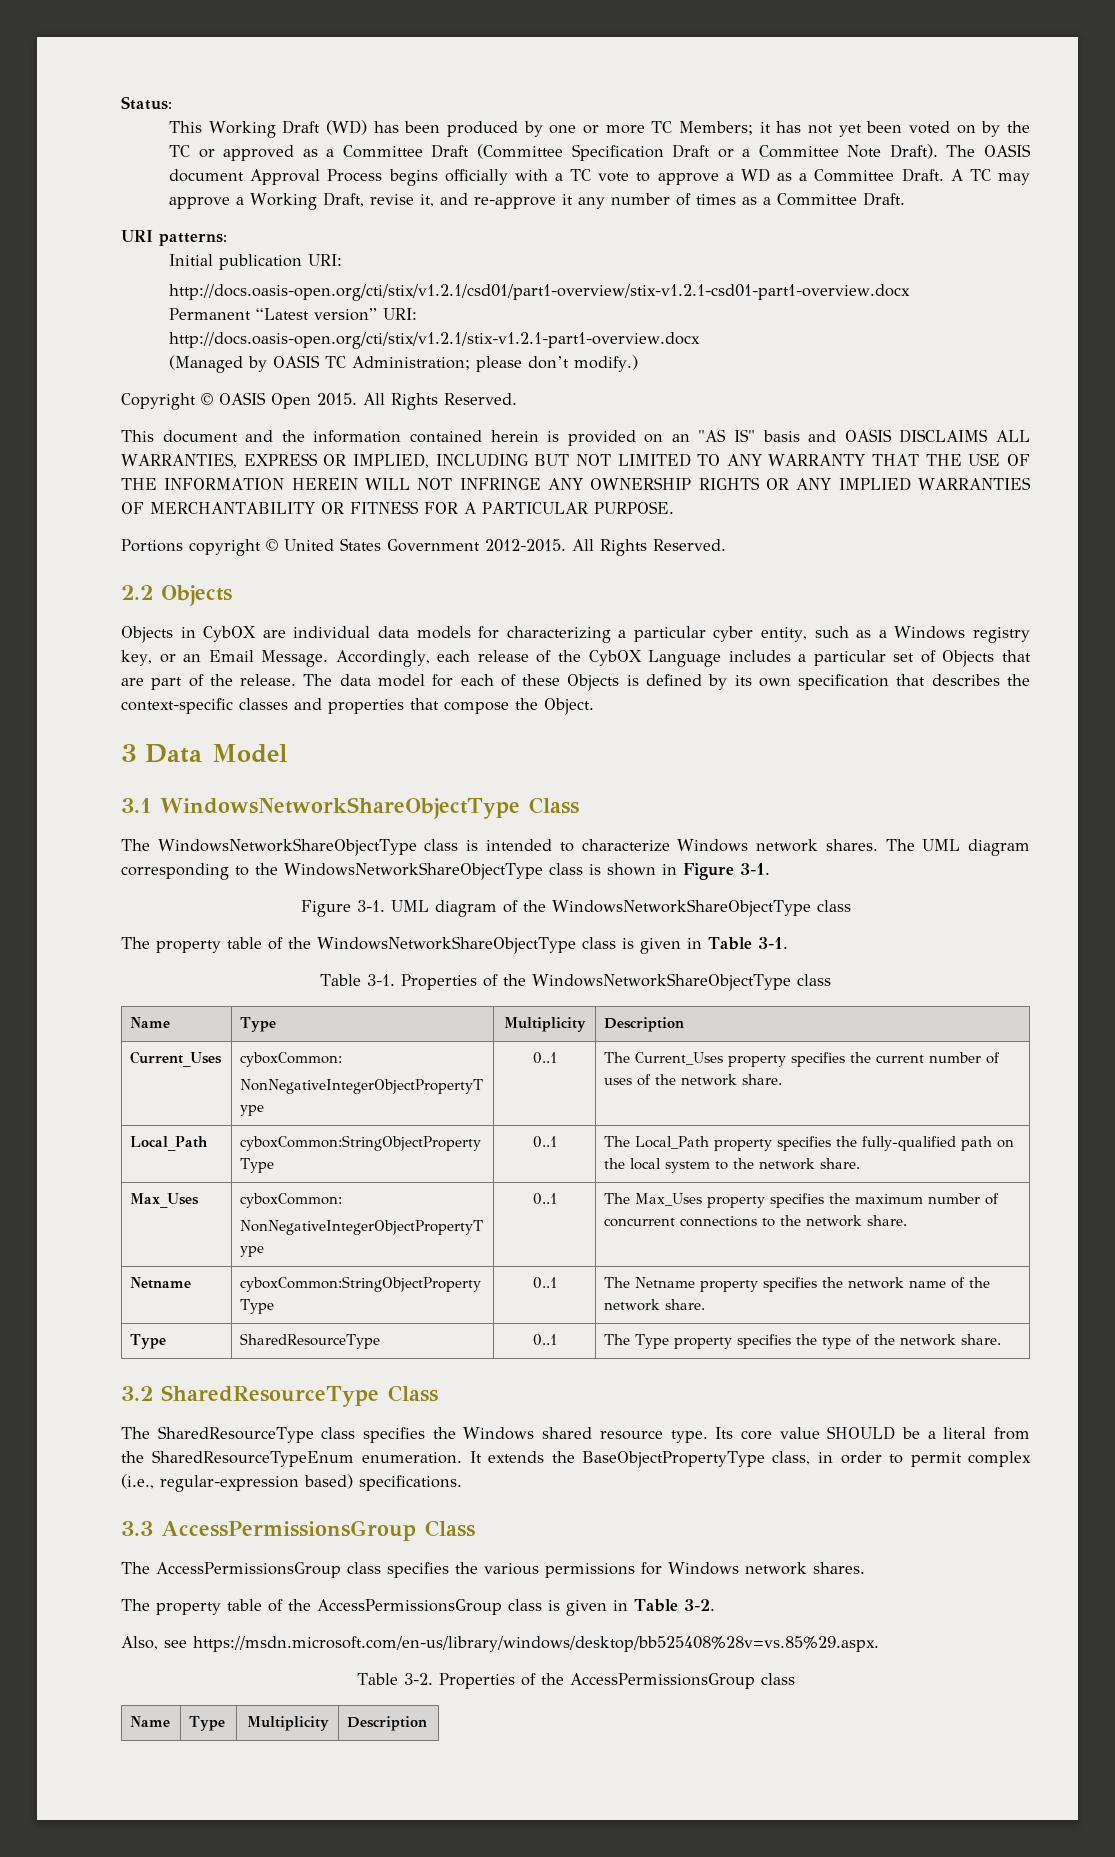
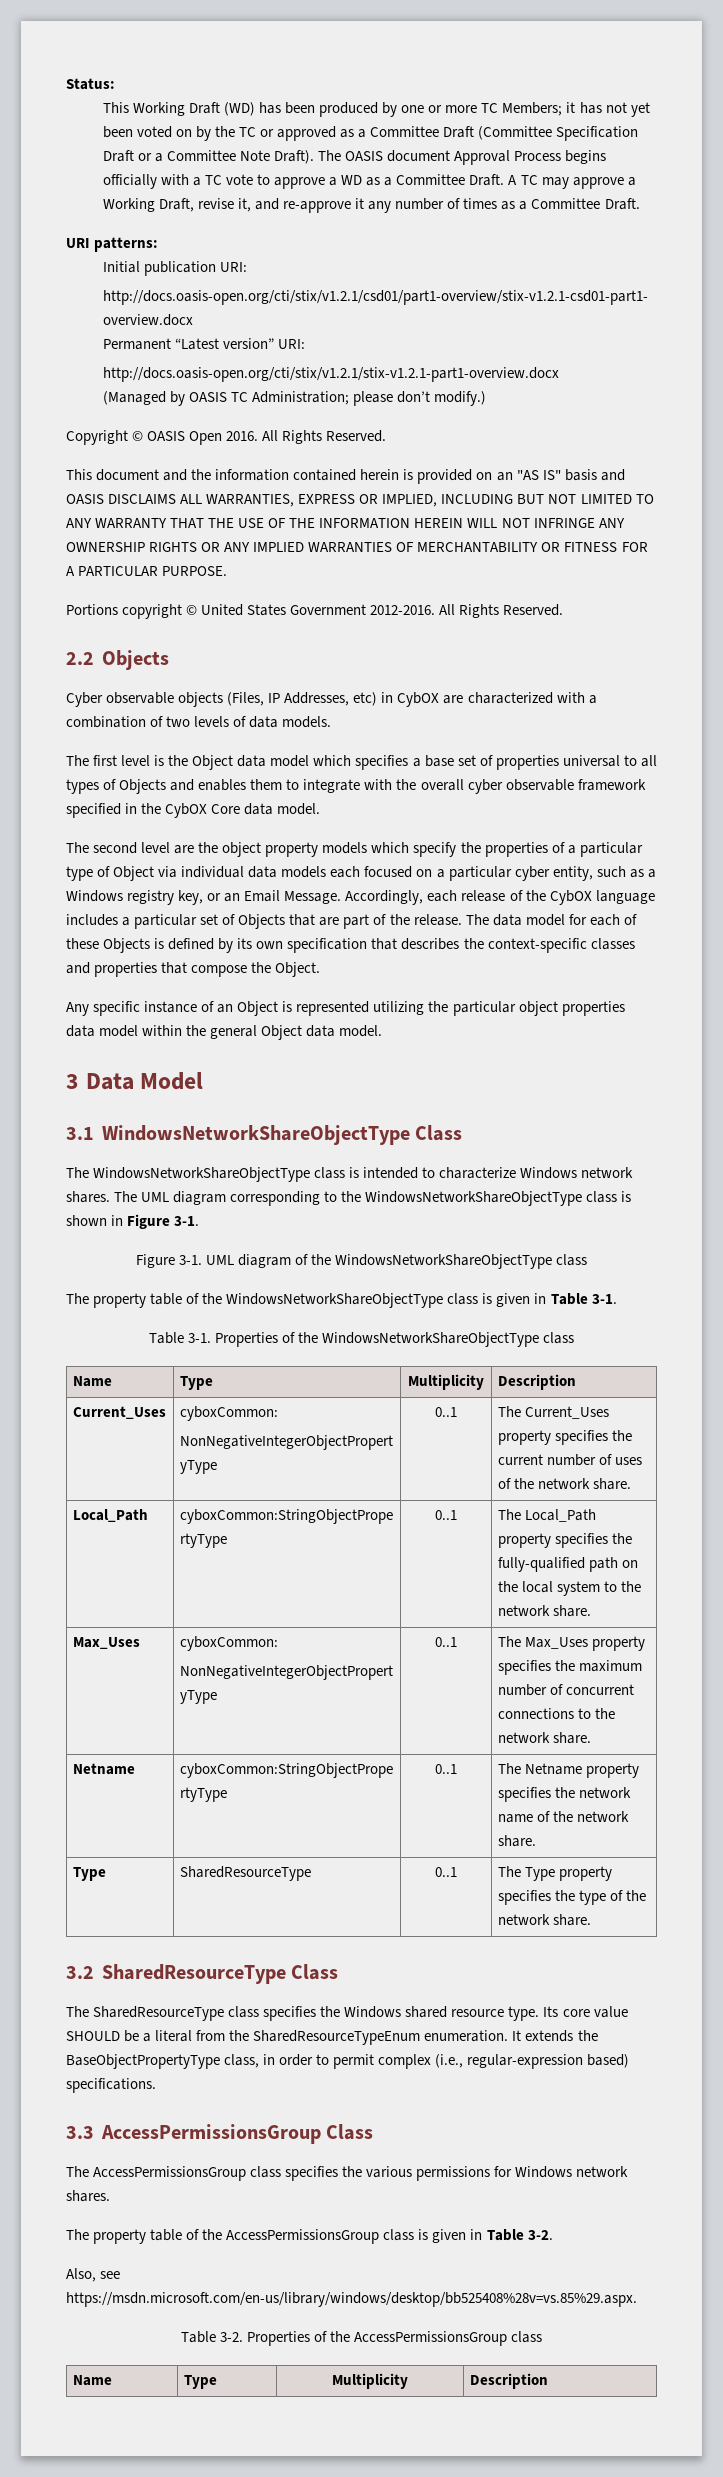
- Copyright © OASIS Open 2015.
+ Copyright © OASIS Open 2016.
- Portions copyright © United States Government 2012-2015.
+ Portions copyright © United States Government 2012-2016.
- Objects in CybOX are individual data models for characterizing a particular cyber entity, such as a Windows registry key, or an Email Message.
+ Cyber observable objects (Files, IP Addresses, etc) in CybOX are characterized with a combination of two levels of data models.
+ The first level is the Object data model which specifies a base set of properties universal to all types of Objects and enables them to integrate with the overall cyber observable framework specified in the CybOX Core data model.
+ The second level are the object property models which specify the properties of a particular type of Object via individual data models each focused on a particular cyber entity, such as a Windows registry key, or an Email Message.
- Accordingly, each release of the CybOX Language includes a particular set of Objects that are part of the release.
+ Accordingly, each release of the CybOX language includes a particular set of Objects that are part of the release.
+ Any specific instance of an Object is represented utilizing the particular object properties data model within the general Object data model.

